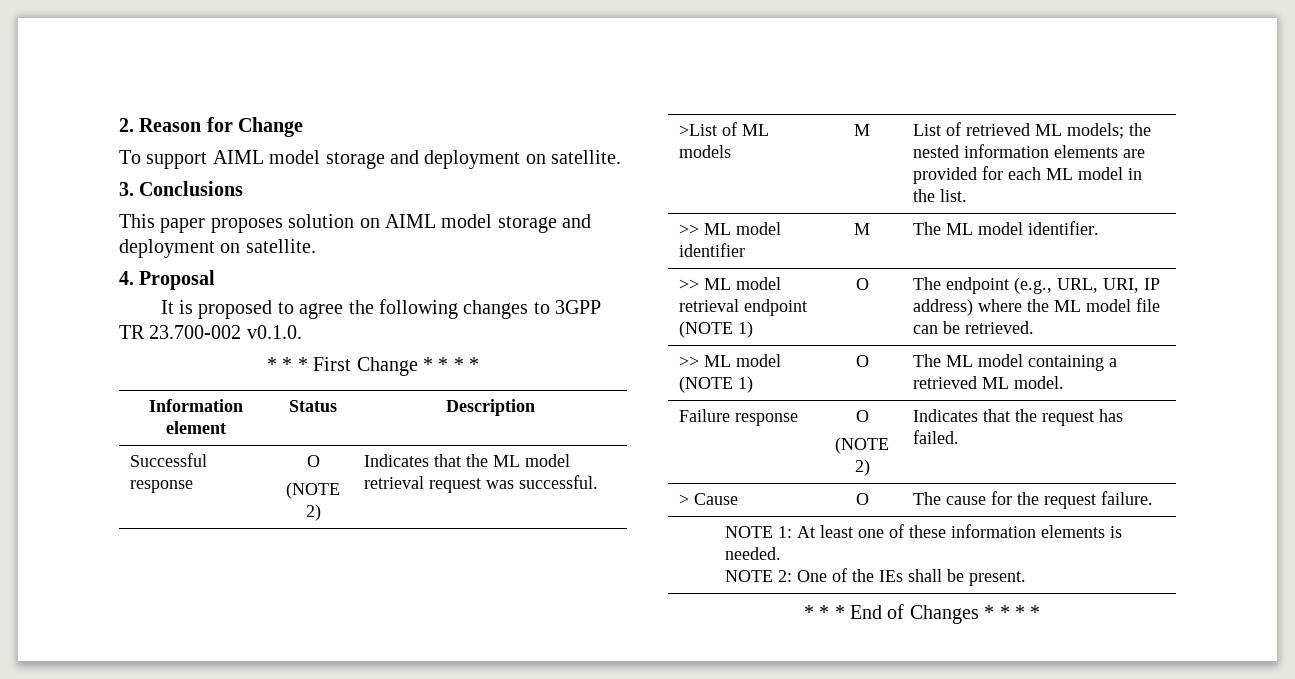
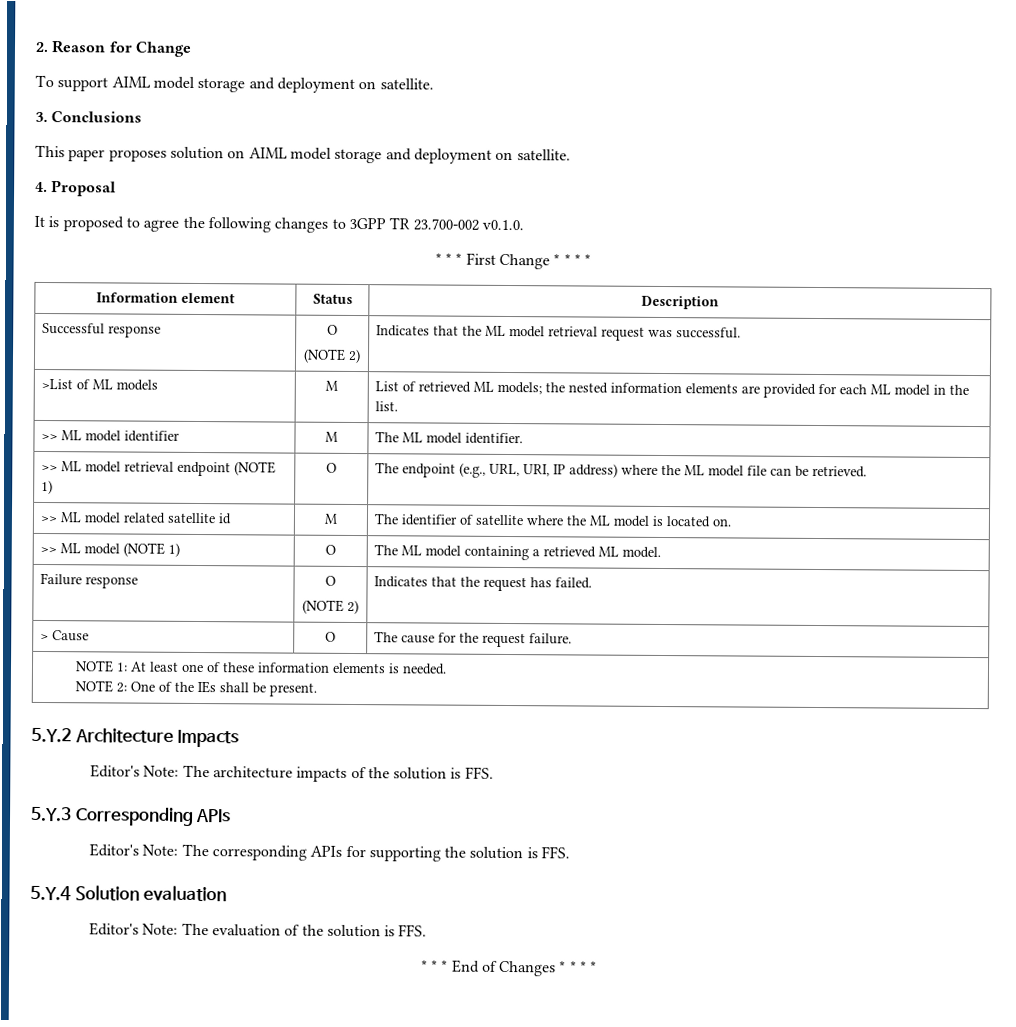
+ >> ML model related satellite id | M | The identifier of satellite where the ML model is located on.
+ 5.Y.2 Architecture Impacts
+ Editor's Note: The architecture impacts of the solution is FFS.
+ 5.Y.3 Corresponding APIs
+ Editor's Note: The corresponding APIs for supporting the solution is FFS.
+ 5.Y.4 Solution evaluation
+ Editor's Note: The evaluation of the solution is FFS.

